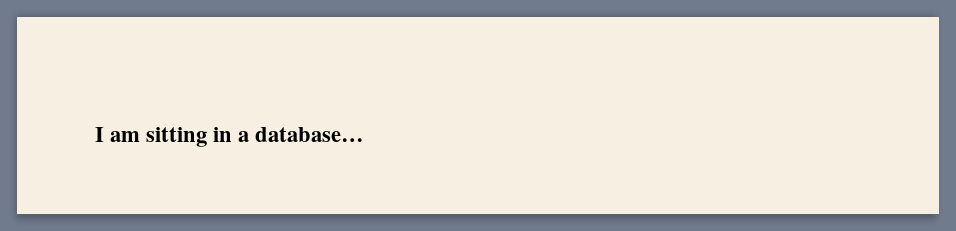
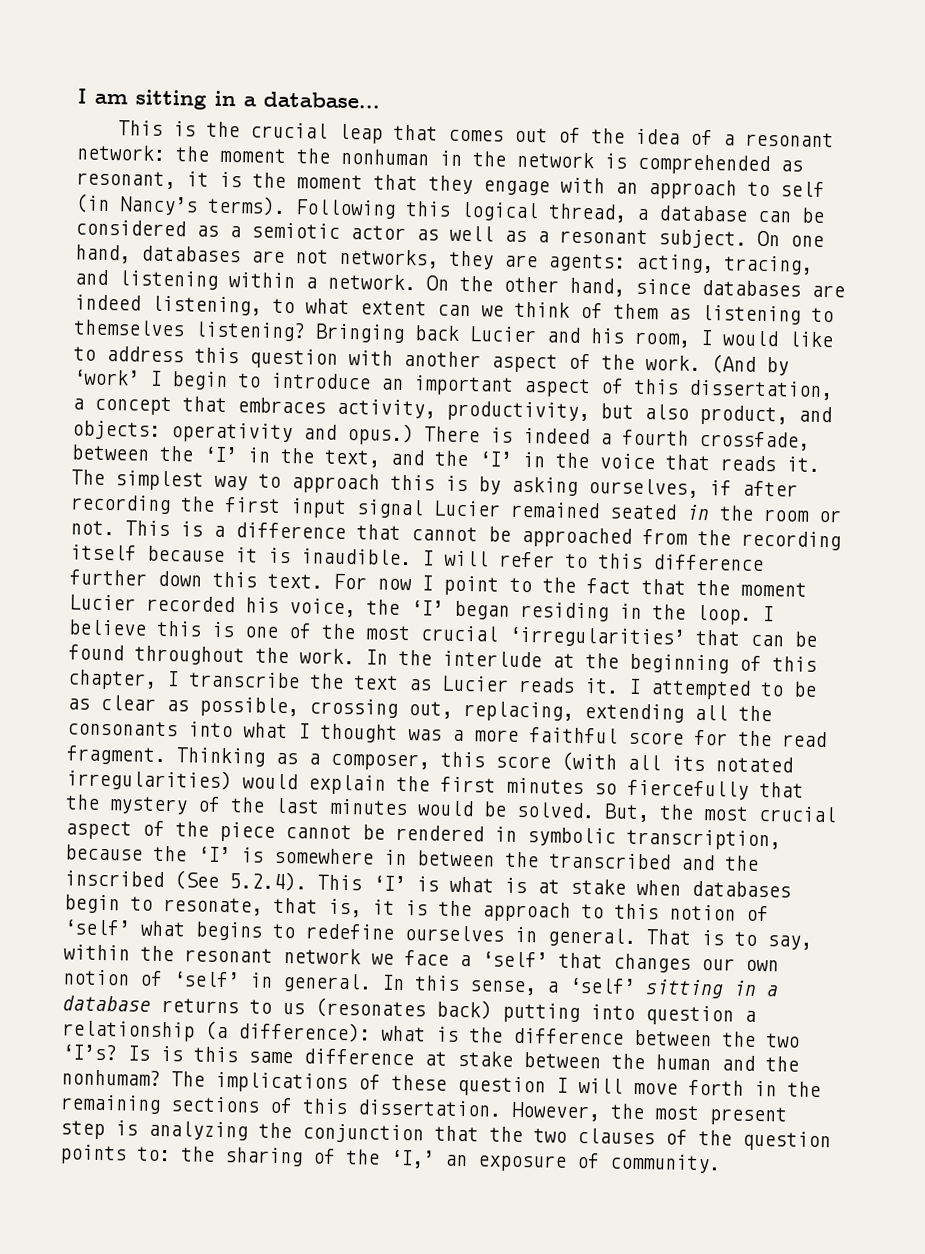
+ This is the crucial leap that comes out of the idea of a resonant network: the moment the nonhuman in the network is comprehended as resonant, it is the moment that they engage with an approach to self (in Nancy’s terms). Following this logical thread, a database can be considered as a semiotic actor as well as a resonant subject. On one hand, databases are not networks, they are agents: acting, tracing, and listening within a network. On the other hand, since databases are indeed listening, to what extent can we think of them as listening to themselves listening? Bringing back Lucier and his room, I would like to address this question with another aspect of the work. (And by ‘work’ I begin to introduce an important aspect of this dissertation, a concept that embraces activity, productivity, but also product, and objects: operativity and opus.) There is indeed a fourth crossfade, between the ‘I’ in the text, and the ‘I’ in the voice that reads it. The simplest way to approach this is by asking ourselves, if after recording the first input signal Lucier remained seated in the room or not. This is a difference that cannot be approached from the recording itself because it is inaudible. I will refer to this difference further down this text. For now I point to the fact that the moment Lucier recorded his voice, the ‘I’ began residing in the loop. I believe this is one of the most crucial ‘irregularities’ that can be found throughout the work. In the interlude at the beginning of this chapter, I transcribe the text as Lucier reads it. I attempted to be as clear as possible, crossing out, replacing, extending all the consonants into what I thought was a more faithful score for the read fragment. Thinking as a composer, this score (with all its notated irregularities) would explain the first minutes so fiercefully that the mystery of the last minutes would be solved. But, the most crucial aspect of the piece cannot be rendered in symbolic transcription, because the ‘I’ is somewhere in between the transcribed and the inscribed (See 5.2.4). This ‘I’ is what is at stake when databases begin to resonate, that is, it is the approach to this notion of ‘self’ what begins to redefine ourselves in general. That is to say, within the resonant network we face a ‘self’ that changes our own notion of ‘self’ in general. In this sense, a ‘self’ sitting in a database returns to us (resonates back) putting into question a relationship (a difference): what is the difference between the two ‘I’s? Is is this same difference at stake between the human and the nonhumam? The implications of these question I will move forth in the remaining sections of this dissertation. However, the most present step is analyzing the conjunction that the two clauses of the question points to: the sharing of the ‘I,’ an exposure of community.

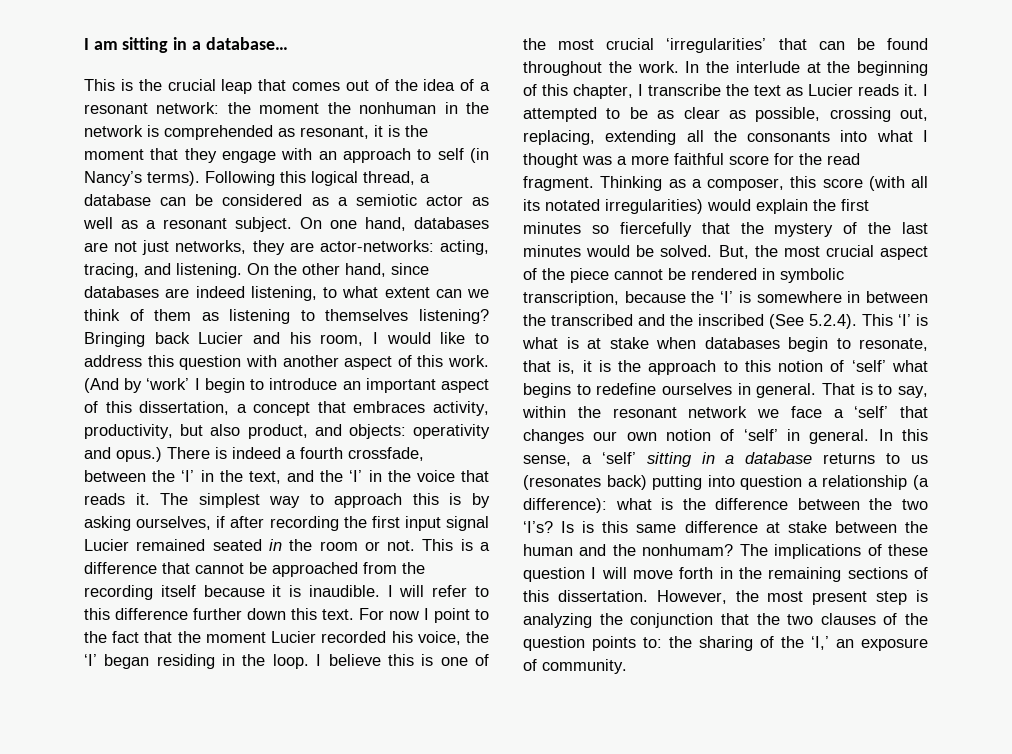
- On one hand, databases are not networks, they are agents: acting, tracing, and listening within a network.
+ On one hand, databases are not just networks, they are actor-networks: acting, tracing, and listening.
- Bringing back Lucier and his room, I would like to address this question with another aspect of the work.
+ Bringing back Lucier and his room, I would like to address this question with another aspect of this work.

